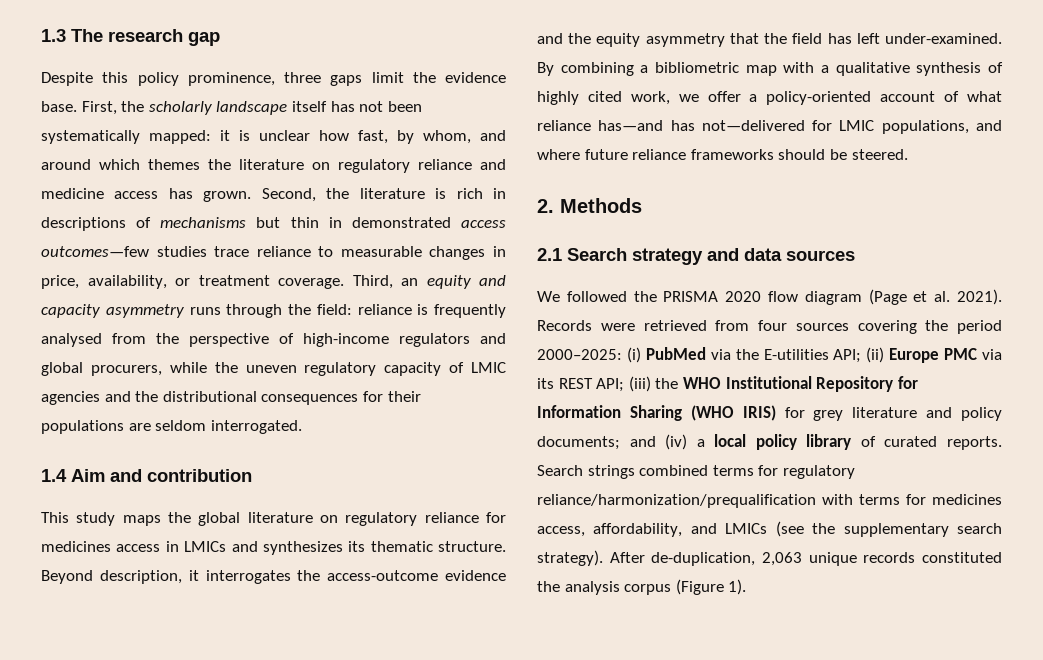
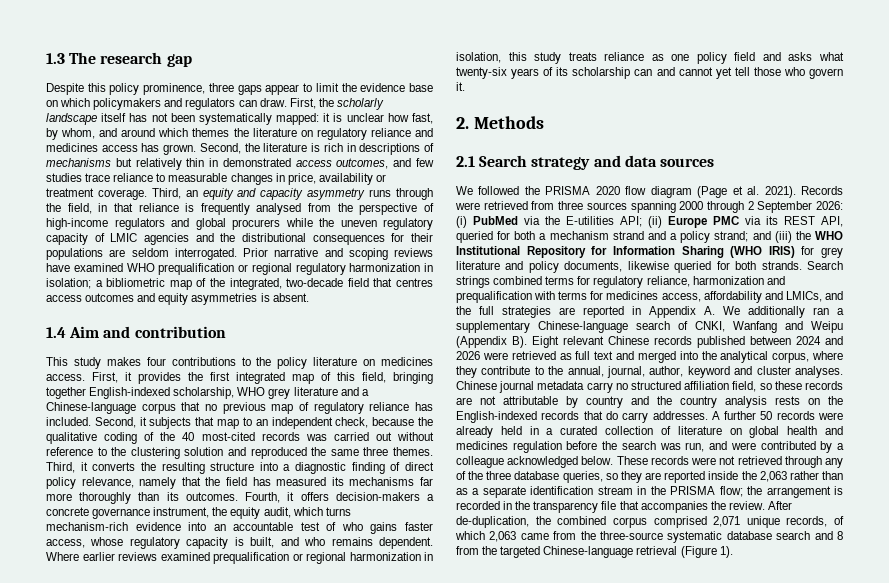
- Despite this policy prominence, three gaps limit the evidence base.
+ Despite this policy prominence, three gaps appear to limit the evidence base on which policymakers and regulators can draw.
- First, the scholarly landscape itself has not been systematically mapped: it is unclear how fast, by whom, and around which themes the literature on regulatory reliance and medicine access has grown.
+ First, the scholarly landscape itself has not been systematically mapped: it is unclear how fast, by whom, and around which themes the literature on regulatory reliance and medicines access has grown.
- Second, the literature is rich in descriptions of mechanisms but thin in demonstrated access outcomes—few studies trace reliance to measurable changes in price, availability, or treatment coverage.
+ Second, the literature is rich in descriptions of mechanisms but relatively thin in demonstrated access outcomes, and few studies trace reliance to measurable changes in price, availability or treatment coverage.
- Third, an equity and capacity asymmetry runs through the field: reliance is frequently analysed from the perspective of high-income regulators and global procurers, while the uneven regulatory capacity of LMIC agencies and the distributional consequences for their populations are seldom interrogated.
+ Third, an equity and capacity asymmetry runs through the field, in that reliance is frequently analysed from the perspective of high-income regulators and global procurers while the uneven regulatory capacity of LMIC agencies and the distributional consequences for their populations are seldom interrogated. Prior narrative and scoping reviews have examined WHO prequalification or regional regulatory harmonization in isolation; a bibliometric map of the integrated, two-decade field that centres access outcomes and equity asymmetries is absent.
- This study maps the global literature on regulatory reliance for medicines access in LMICs and synthesizes its thematic structure. Beyond description, it interrogates the access-outcome evidence and the equity asymmetry that the field has left under-examined. By combining a bibliometric map with a qualitative synthesis of highly cited work, we offer a policy-oriented account of what reliance has—and has not—delivered for LMIC populations, and where future reliance frameworks should be steered.
+ This study makes four contributions to the policy literature on medicines access. First, it provides the first integrated map of this field, bringing together English-indexed scholarship, WHO grey literature and a Chinese-language corpus that no previous map of regulatory reliance has included. Second, it subjects that map to an independent check, because the qualitative coding of the 40 most-cited records was carried out without reference to the clustering solution and reproduced the same three themes. Third, it converts the resulting structure into a diagnostic finding of direct policy relevance, namely that the field has measured its mechanisms far more thoroughly than its outcomes. Fourth, it offers decision-makers a concrete governance instrument, the equity audit, which turns mechanism-rich evidence into an accountable test of who gains faster access, whose regulatory capacity is built, and who remains dependent. Where earlier reviews examined prequalification or regional harmonization in isolation, this study treats reliance as one policy field and asks what twenty-six years of its scholarship can and cannot yet tell those who govern it.
- Records were retrieved from four sources covering the period 2000–2025: (i) PubMed via the E-utilities API; (ii) Europe PMC via its REST API; (iii) the WHO Institutional Repository for Information Sharing (WHO IRIS) for grey literature and policy documents; and (iv) a local policy library of curated reports.
+ Records were retrieved from three sources spanning 2000 through 2 September 2026: (i) PubMed via the E-utilities API; (ii) Europe PMC via its REST API, queried for both a mechanism strand and a policy strand; and (iii) the WHO Institutional Repository for Information Sharing (WHO IRIS) for grey literature and policy documents, likewise queried for both strands.
- Search strings combined terms for regulatory reliance/harmonization/prequalification with terms for medicines access, affordability, and LMICs (see the supplementary search strategy). After de-duplication, 2,063 unique records constituted the analysis corpus (Figure 1).
+ Search strings combined terms for regulatory reliance, harmonization and prequalification with terms for medicines access, affordability and LMICs, and the full strategies are reported in Appendix A. We additionally ran a supplementary Chinese-language search of CNKI, Wanfang and Weipu (Appendix B). Eight relevant Chinese records published between 2024 and 2026 were retrieved as full text and merged into the analytical corpus, where they contribute to the annual, journal, author, keyword and cluster analyses. Chinese journal metadata carry no structured affiliation field, so these records are not attributable by country and the country analysis rests on the English-indexed records that do carry addresses. A further 50 records were already held in a curated collection of literature on global health and medicines regulation before the search was run, and were contributed by a colleague acknowledged below. These records were not retrieved through any of the three database queries, so they are reported inside the 2,063 rather than as a separate identification stream in the PRISMA flow; the arrangement is recorded in the transparency file that accompanies the review. After de-duplication, the combined corpus comprised 2,071 unique records, of which 2,063 came from the three-source systematic database search and 8 from the targeted Chinese-language retrieval (Figure 1).

